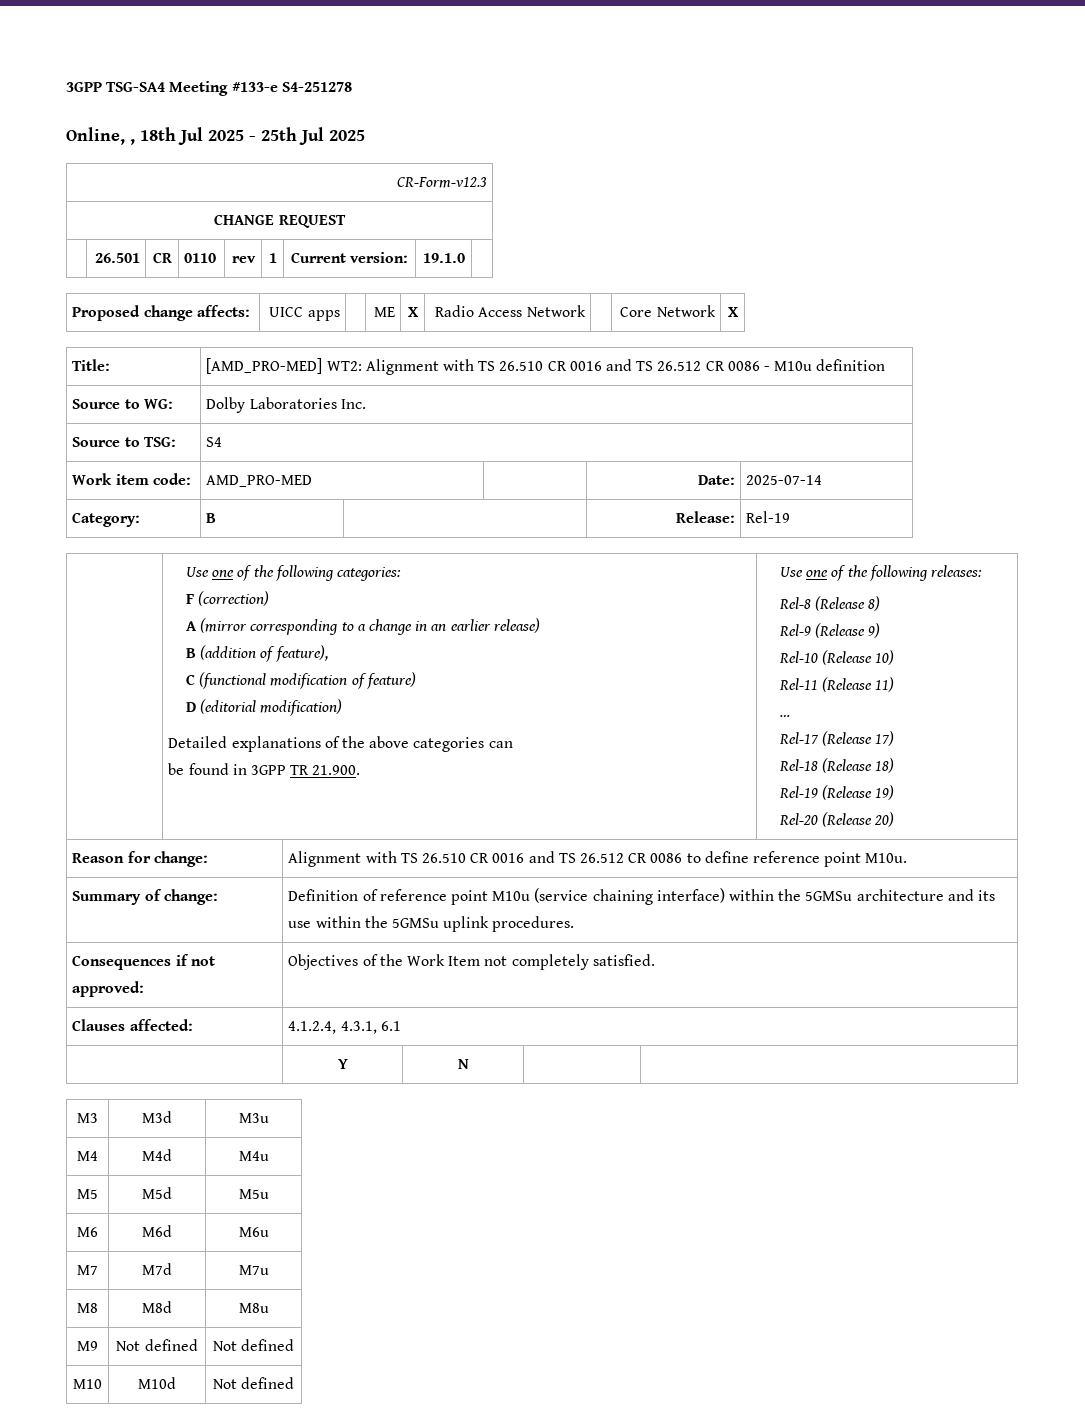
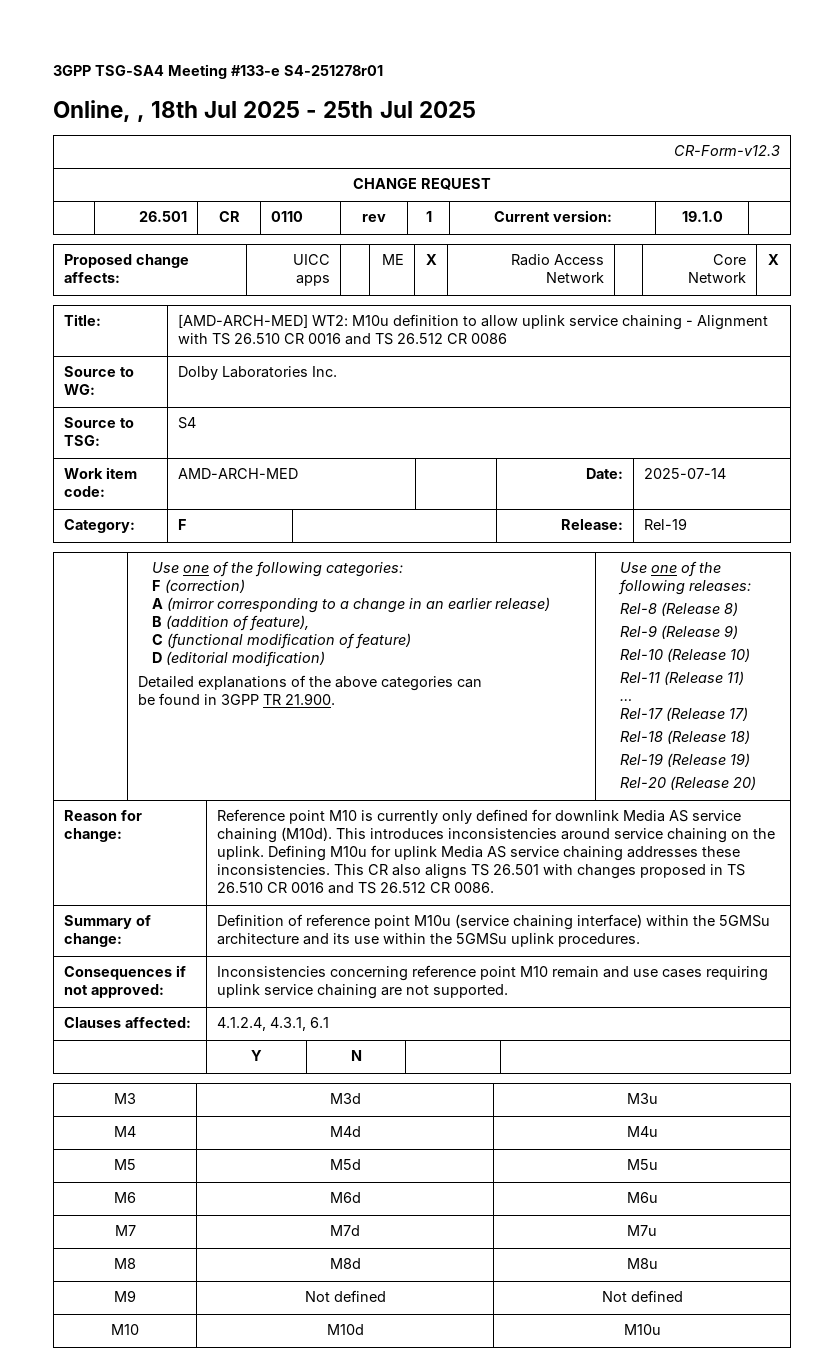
- 3GPP TSG-SA4 Meeting #133-e S4-251278
+ 3GPP TSG-SA4 Meeting #133-e S4-251278r01
- Title: | [AMD_PRO-MED] WT2: Alignment with TS 26.510 CR 0016 and TS 26.512 CR 0086 - M10u definition
+ Title: | [AMD-ARCH-MED] WT2: M10u definition to allow uplink service chaining - Alignment with TS 26.510 CR 0016 and TS 26.512 CR 0086
- Work item code: | AMD_PRO-MED | | Date: | 2025-07-14
+ Work item code: | AMD-ARCH-MED | | Date: | 2025-07-14
- Category: | B | | Release: | Rel-19
+ Category: | F | | Release: | Rel-19
- Alignment with TS 26.510 CR 0016 and TS 26.512 CR 0086 to define reference point M10u.
+ Reference point M10 is currently only defined for downlink Media AS service chaining (M10d). This introduces inconsistencies around service chaining on the uplink. Defining M10u for uplink Media AS service chaining addresses these inconsistencies. This CR also aligns TS 26.501 with changes proposed in TS 26.510 CR 0016 and TS 26.512 CR 0086.
- Consequences if not approved: | Objectives of the Work Item not completely satisfied.
+ Consequences if not approved: | Inconsistencies concerning reference point M10 remain and use cases requiring uplink service chaining are not supported.
- M10 | M10d | Not defined
+ M10 | M10d | M10u

